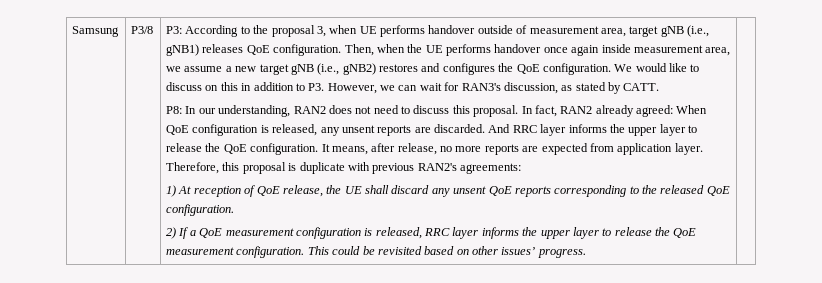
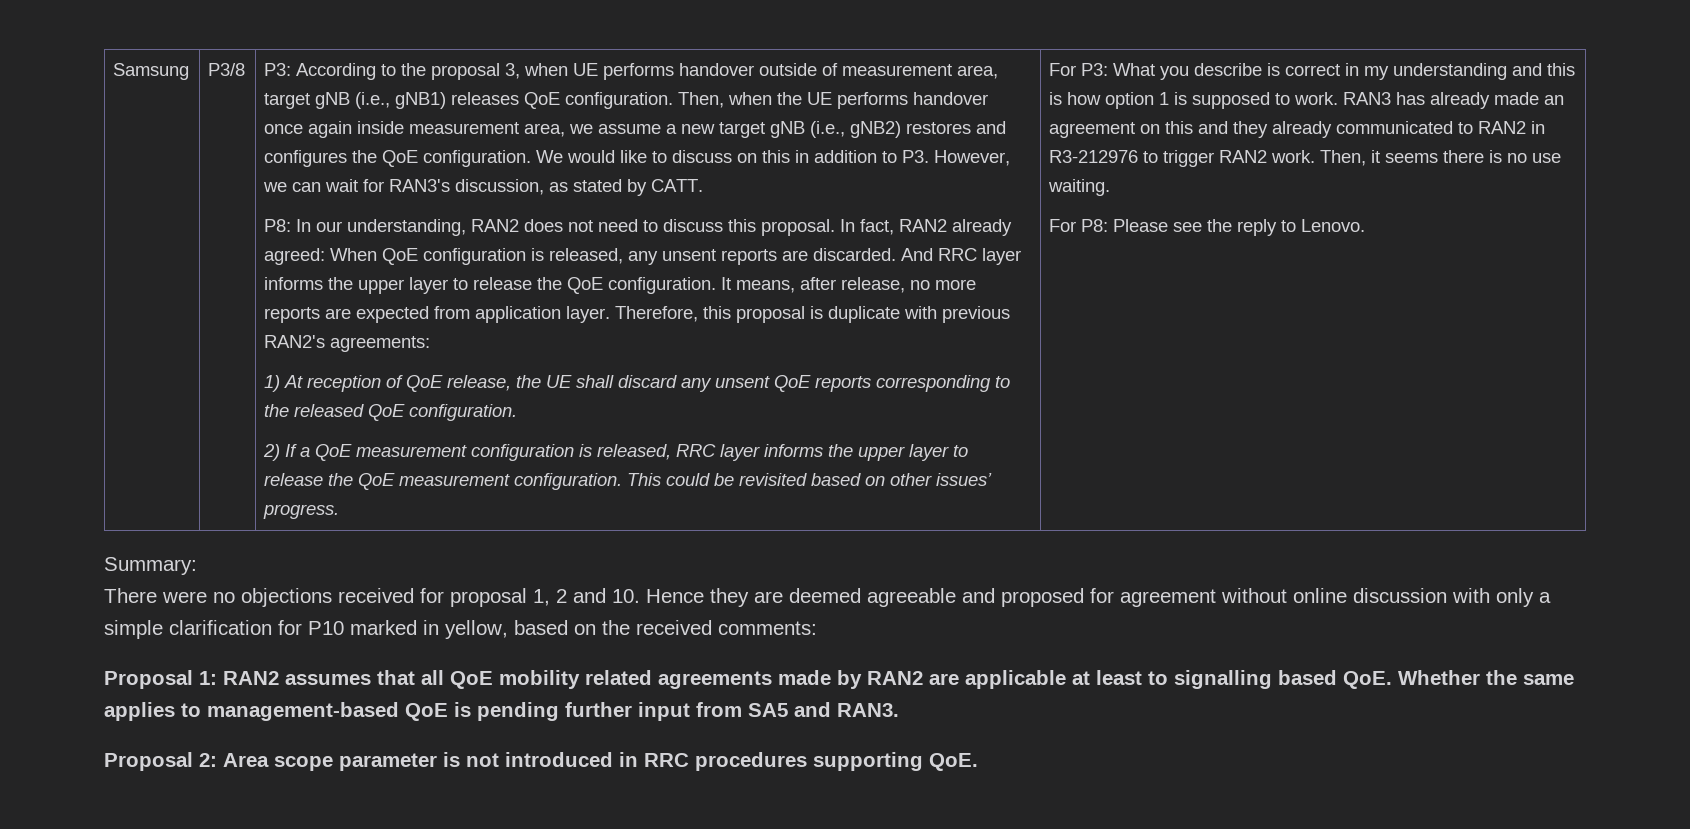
+ For P3: What you describe is correct in my understanding and this is how option 1 is supposed to work. RAN3 has already made an agreement on this and they already communicated to RAN2 in R3-212976 to trigger RAN2 work. Then, it seems there is no use waiting.
+ For P8: Please see the reply to Lenovo.
+ Summary:
+ There were no objections received for proposal 1, 2 and 10. Hence they are deemed agreeable and proposed for agreement without online discussion with only a simple clarification for P10 marked in yellow, based on the received comments:
+ Proposal 1: RAN2 assumes that all QoE mobility related agreements made by RAN2 are applicable at least to signalling based QoE. Whether the same applies to management-based QoE is pending further input from SA5 and RAN3.
+ Proposal 2: Area scope parameter is not introduced in RRC procedures supporting QoE.

